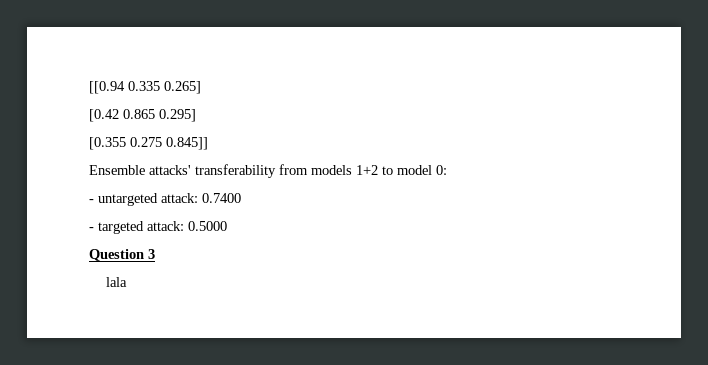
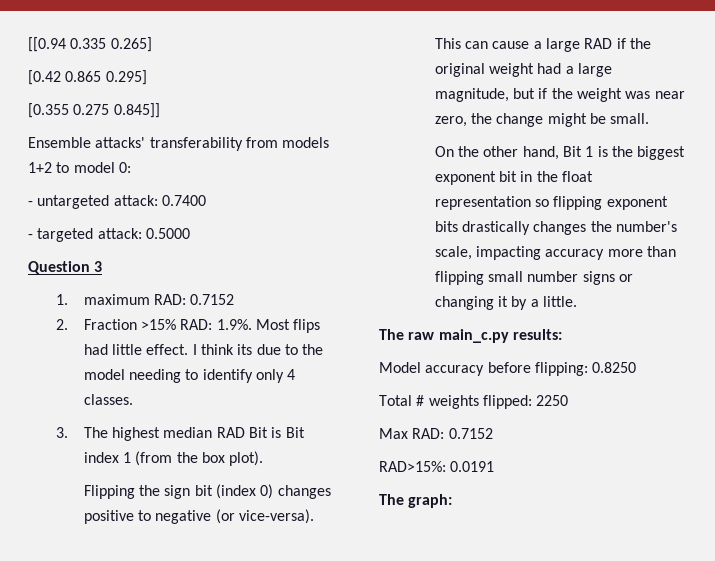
- lala
+ 1. maximum RAD: 0.7152
+ 2. Fraction >15% RAD: 1.9%. Most flips had little effect. I think its due to the model needing to identify only 4 classes.
+ 3. The highest median RAD Bit is Bit index 1 (from the box plot).
+ Flipping the sign bit (index 0) changes positive to negative (or vice-versa). This can cause a large RAD if the original weight had a large magnitude, but if the weight was near zero, the change might be small.
+ On the other hand, Bit 1 is the biggest exponent bit in the float representation so flipping exponent bits drastically changes the number's scale, impacting accuracy more than flipping small number signs or changing it by a little.
+ The raw main_c.py results:
+ Model accuracy before flipping: 0.8250
+ Total # weights flipped: 2250
+ Max RAD: 0.7152
+ RAD>15%: 0.0191
+ The graph:

